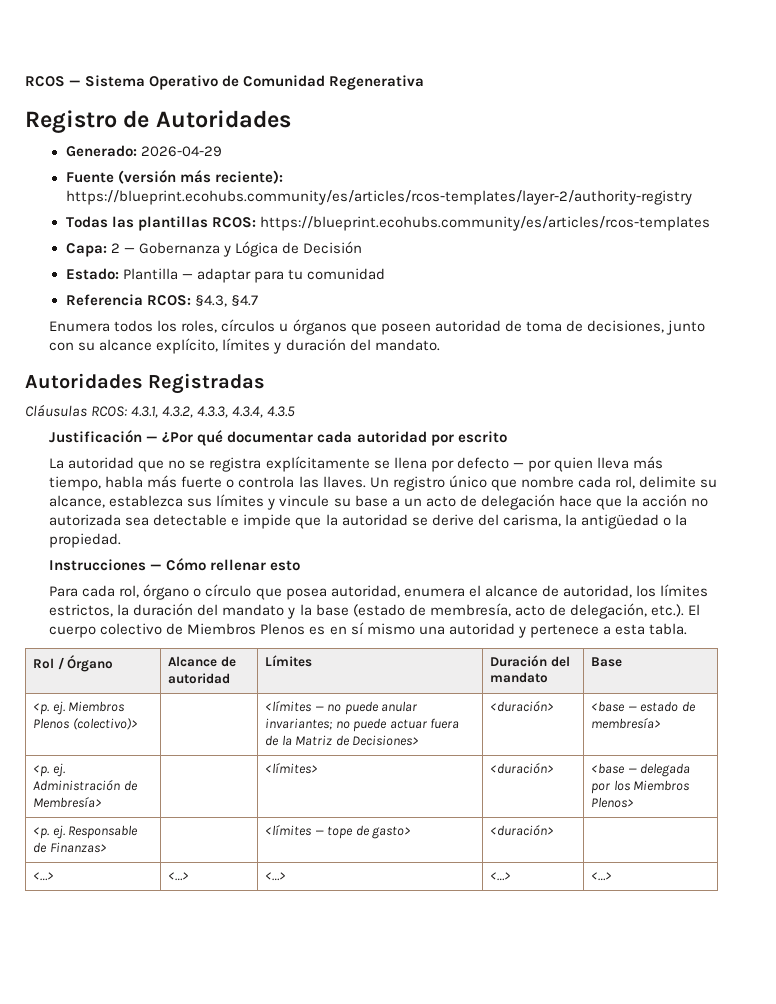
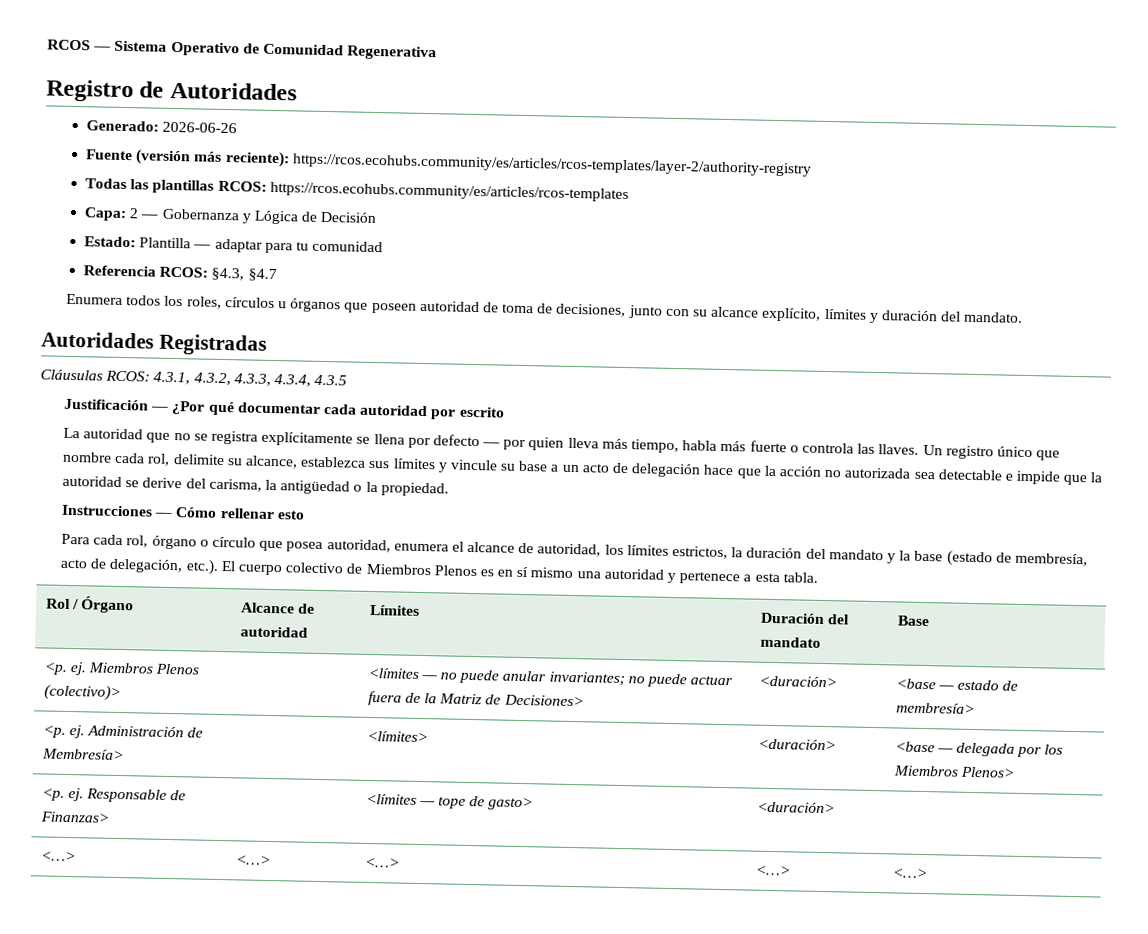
- Generado: 2026-04-29
+ Generado: 2026-06-26
- Fuente (versión más reciente): https://blueprint.ecohubs.community/es/articles/rcos-templates/layer-2/authority-registry
+ Fuente (versión más reciente): https://rcos.ecohubs.community/es/articles/rcos-templates/layer-2/authority-registry
- Todas las plantillas RCOS: https://blueprint.ecohubs.community/es/articles/rcos-templates
+ Todas las plantillas RCOS: https://rcos.ecohubs.community/es/articles/rcos-templates

